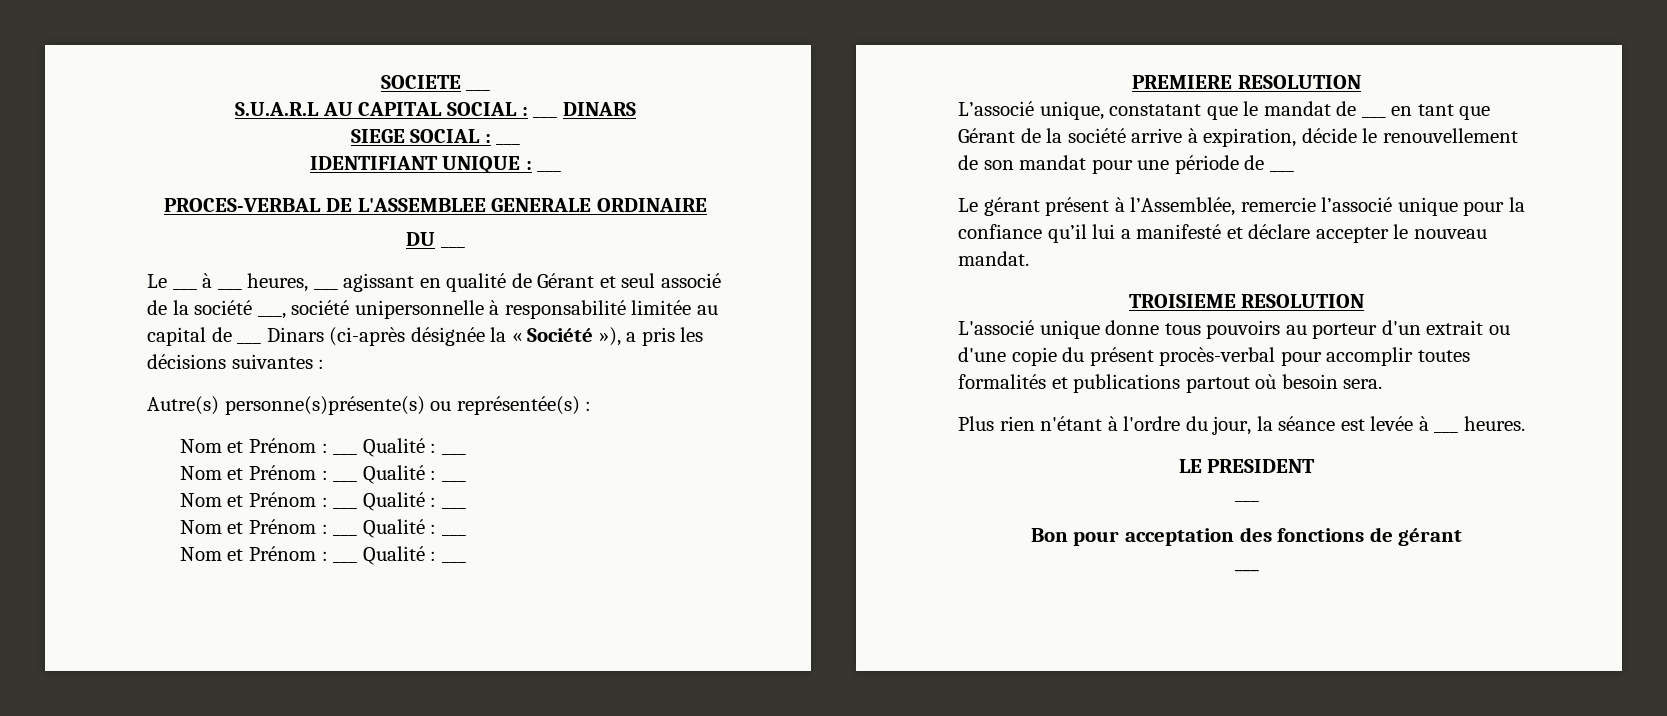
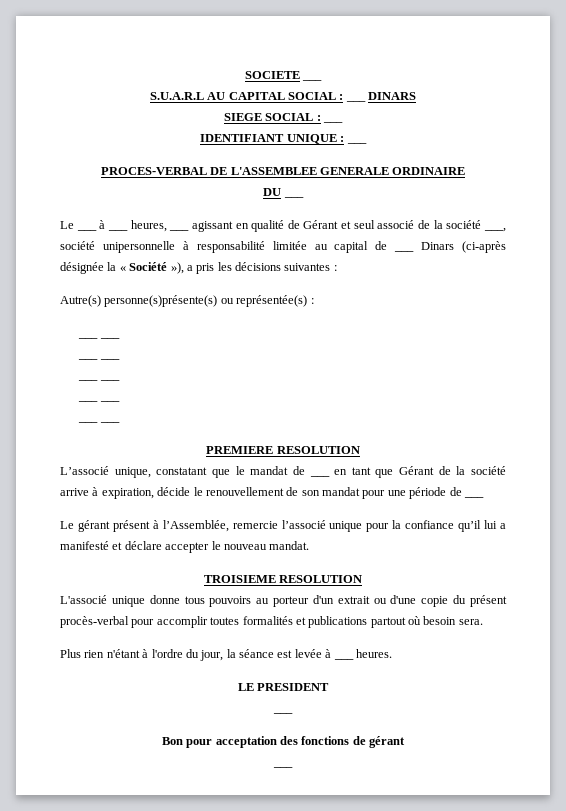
  Autre(s) personne(s)présente(s) ou représentée(s) :
- Nom et Prénom : ___ Qualité : ___
- Nom et Prénom : ___ Qualité : ___
- Nom et Prénom : ___ Qualité : ___
- Nom et Prénom : ___ Qualité : ___
- Nom et Prénom : ___ Qualité : ___
+ ___ ___
+ ___ ___
+ ___ ___
+ ___ ___
+ ___ ___

